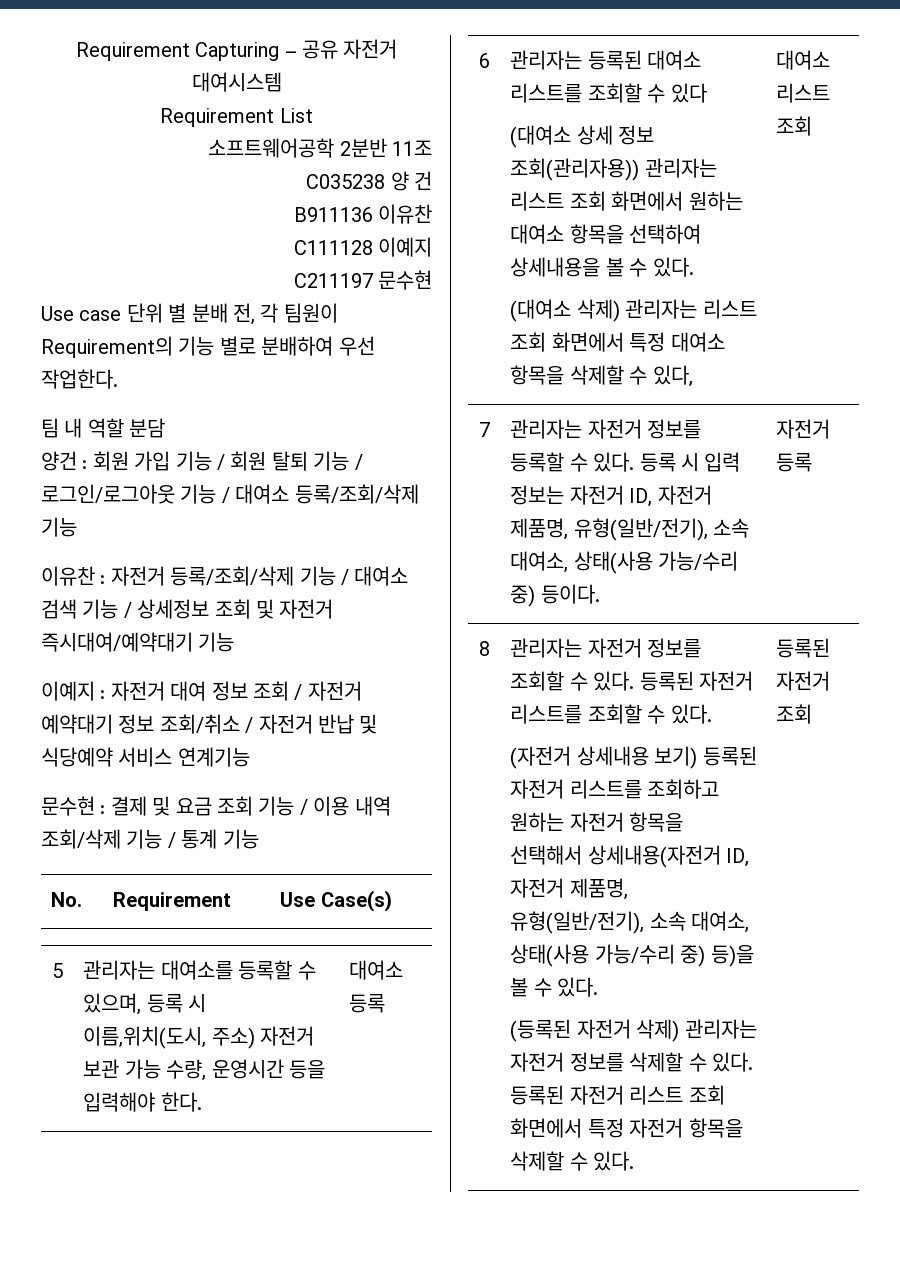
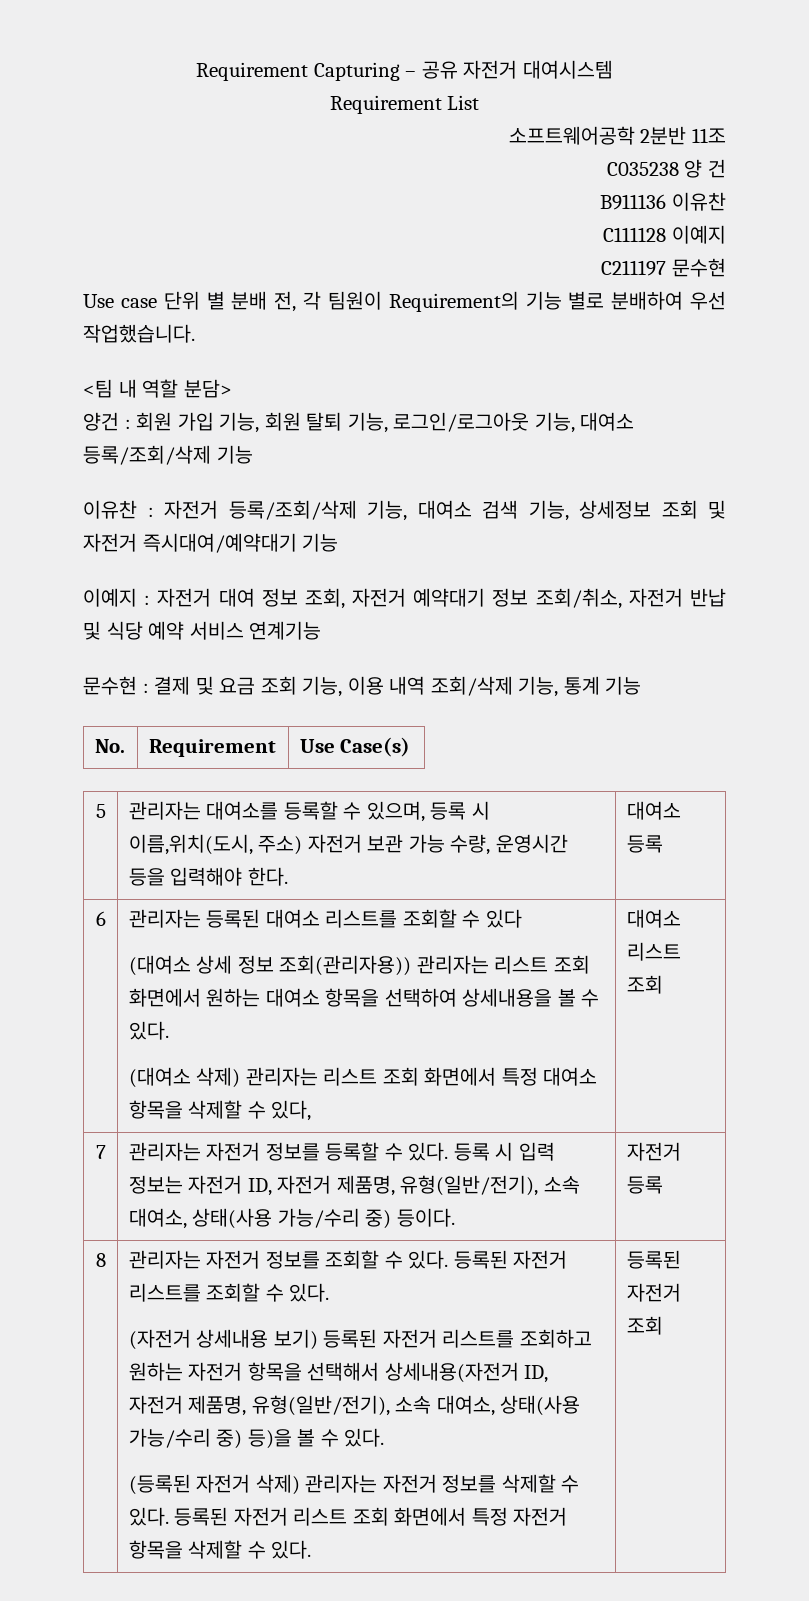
- Use case 단위 별 분배 전, 각 팀원이 Requirement의 기능 별로 분배하여 우선 작업한다.
- 팀 내 역할 분담
+ Use case 단위 별 분배 전, 각 팀원이 Requirement의 기능 별로 분배하여 우선 작업했습니다.
+ <팀 내 역할 분담>
- 양건 : 회원 가입 기능 / 회원 탈퇴 기능 / 로그인/로그아웃 기능 / 대여소 등록/조회/삭제 기능
+ 양건 : 회원 가입 기능, 회원 탈퇴 기능, 로그인/로그아웃 기능, 대여소 등록/조회/삭제 기능
- 이유찬 : 자전거 등록/조회/삭제 기능 / 대여소 검색 기능 / 상세정보 조회 및 자전거 즉시대여/예약대기 기능
+ 이유찬 : 자전거 등록/조회/삭제 기능, 대여소 검색 기능, 상세정보 조회 및 자전거 즉시대여/예약대기 기능
- 이예지 : 자전거 대여 정보 조회 / 자전거 예약대기 정보 조회/취소 / 자전거 반납 및 식당예약 서비스 연계기능
+ 이예지 : 자전거 대여 정보 조회, 자전거 예약대기 정보 조회/취소, 자전거 반납 및 식당 예약 서비스 연계기능
- 문수현 : 결제 및 요금 조회 기능 / 이용 내역 조회/삭제 기능 / 통계 기능
+ 문수현 : 결제 및 요금 조회 기능, 이용 내역 조회/삭제 기능, 통계 기능

